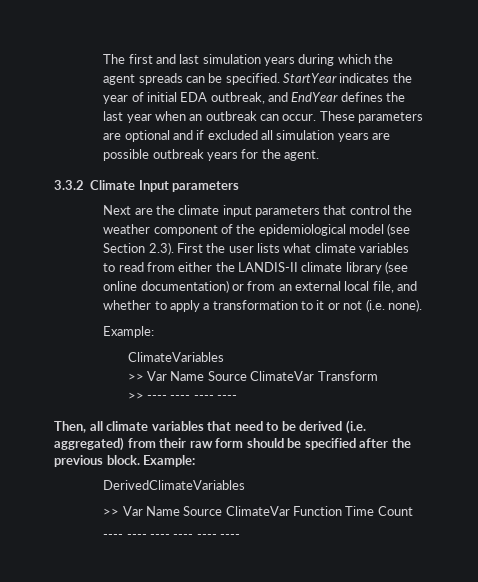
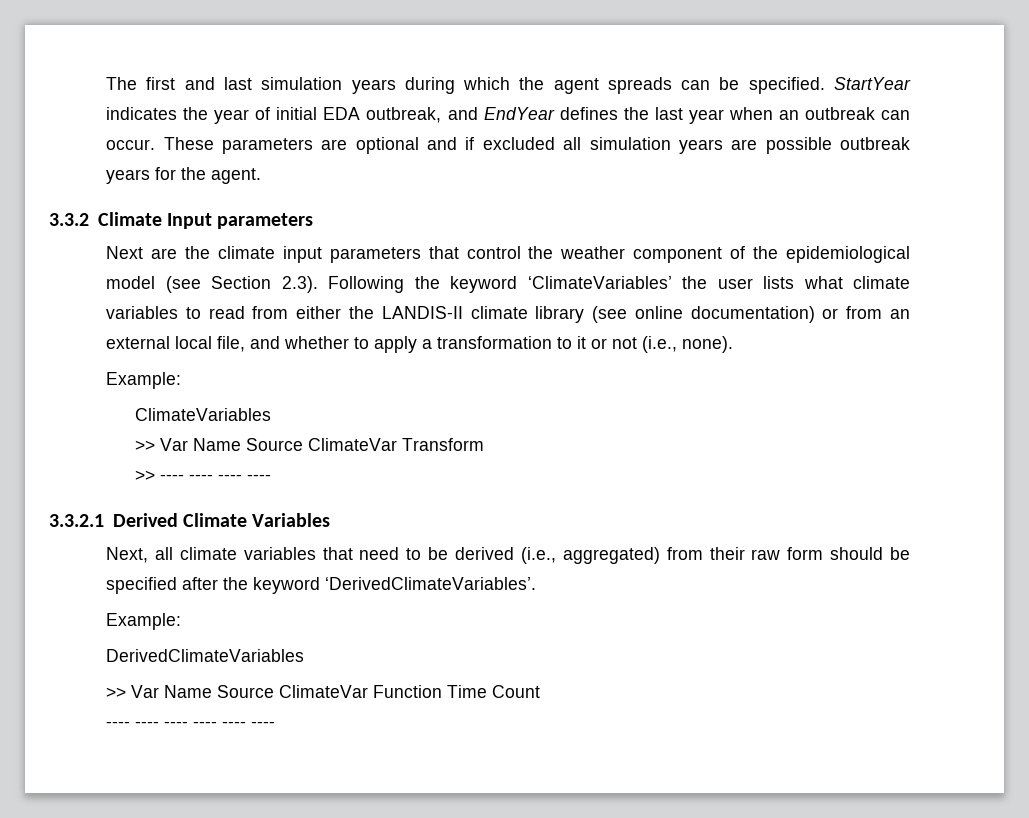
- Next are the climate input parameters that control the weather component of the epidemiological model (see Section 2.3). First the user lists what climate variables to read from either the LANDIS-II climate library (see online documentation) or from an external local file, and whether to apply a transformation to it or not (i.e. none).
+ Next are the climate input parameters that control the weather component of the epidemiological model (see Section 2.3). Following the keyword ‘ClimateVariables’ the user lists what climate variables to read from either the LANDIS-II climate library (see online documentation) or from an external local file, and whether to apply a transformation to it or not (i.e., none).
- Then, all climate variables that need to be derived (i.e. aggregated) from their raw form should be specified after the previous block. Example:
+ 3.3.2.1 Derived Climate Variables
+ Next, all climate variables that need to be derived (i.e., aggregated) from their raw form should be specified after the keyword ‘DerivedClimateVariables’.
+ Example:

